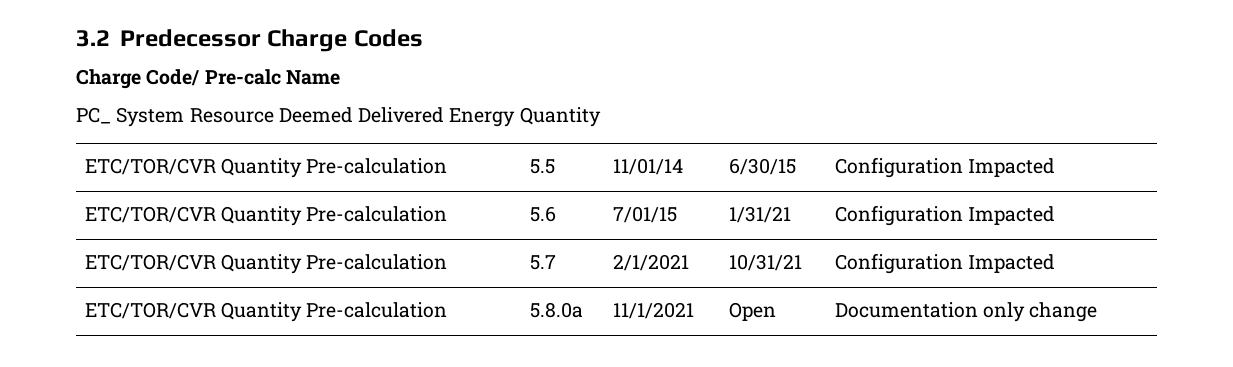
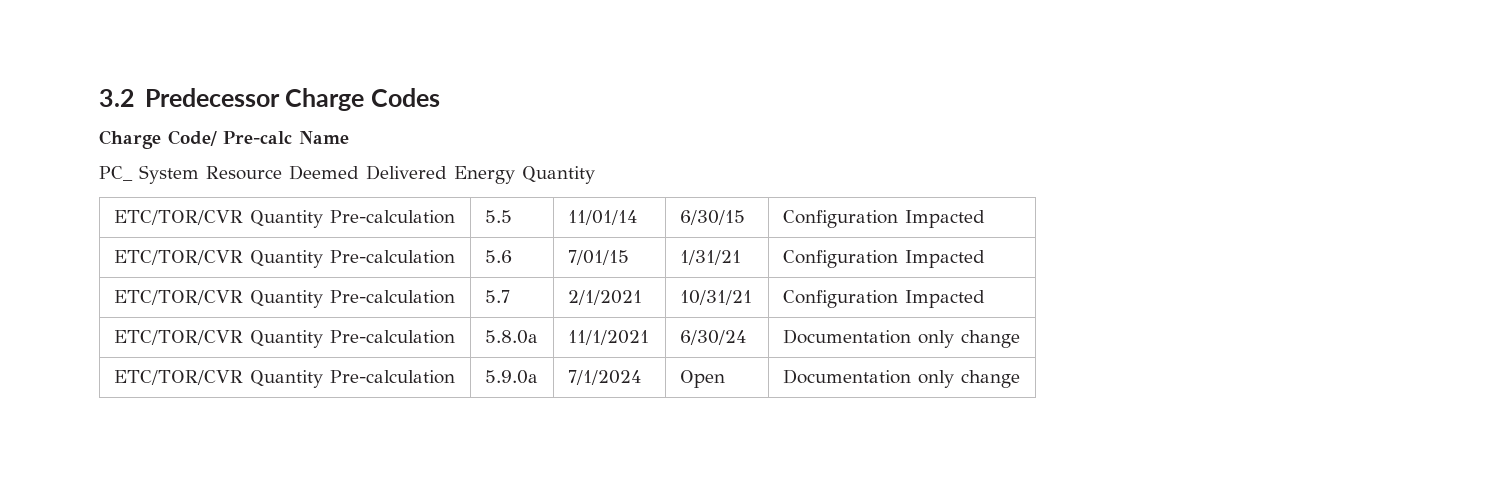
- ETC/TOR/CVR Quantity Pre-calculation | 5.8.0a | 11/1/2021 | Open | Documentation only change
+ ETC/TOR/CVR Quantity Pre-calculation | 5.8.0a | 11/1/2021 | 6/30/24 | Documentation only change
+ ETC/TOR/CVR Quantity Pre-calculation | 5.9.0a | 7/1/2024 | Open | Documentation only change

